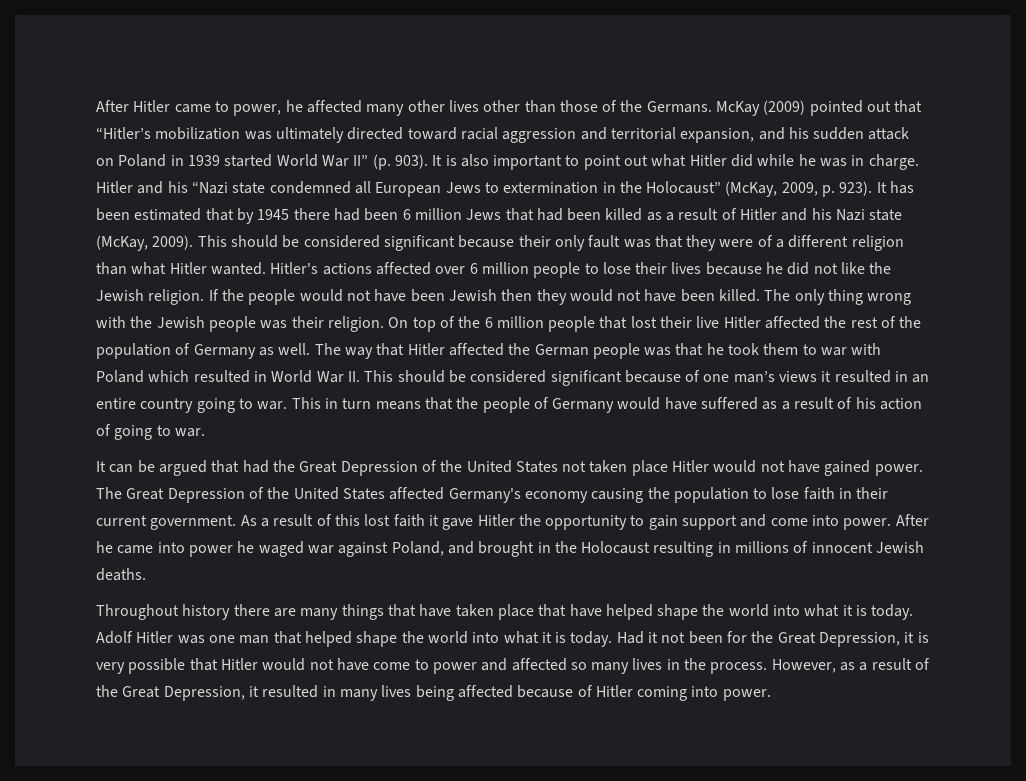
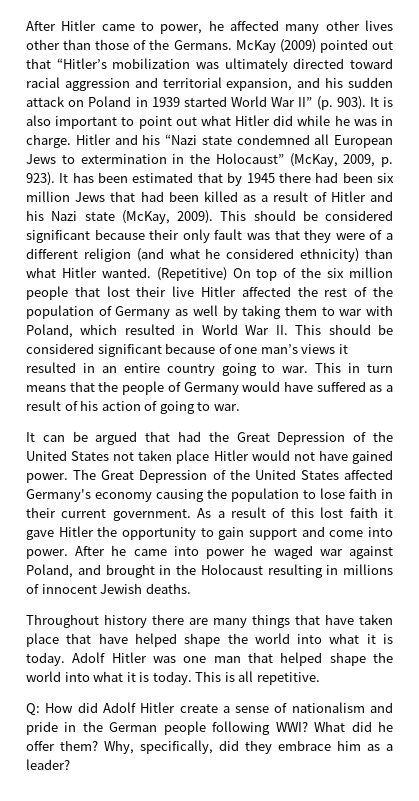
- It has been estimated that by 1945 there had been 6 million Jews that had been killed as a result of Hitler and his Nazi state (McKay, 2009).
+ It has been estimated that by 1945 there had been six million Jews that had been killed as a result of Hitler and his Nazi state (McKay, 2009).
- This should be considered significant because their only fault was that they were of a different religion than what Hitler wanted. Hitler's actions affected over 6 million people to lose their lives because he did not like the Jewish religion. If the people would not have been Jewish then they would not have been killed. The only thing wrong with the Jewish people was their religion. On top of the 6 million people that lost their live Hitler affected the rest of the population of Germany as well. The way that Hitler affected the German people was that he took them to war with Poland which resulted in World War II. This should be considered significant because of one man’s views it resulted in an entire country going to war.
+ This should be considered significant because their only fault was that they were of a different religion (and what he considered ethnicity) than what Hitler wanted. (Repetitive) On top of the six million people that lost their live Hitler affected the rest of the population of Germany as well by taking them to war with Poland, which resulted in World War II. This should be considered significant because of one man’s views it resulted in an entire country going to war.
- Had it not been for the Great Depression, it is very possible that Hitler would not have come to power and affected so many lives in the process. However, as a result of the Great Depression, it resulted in many lives being affected because of Hitler coming into power.
+ This is all repetitive.
+ Q: How did Adolf Hitler create a sense of nationalism and pride in the German people following WWI? What did he offer them? Why, specifically, did they embrace him as a leader?

